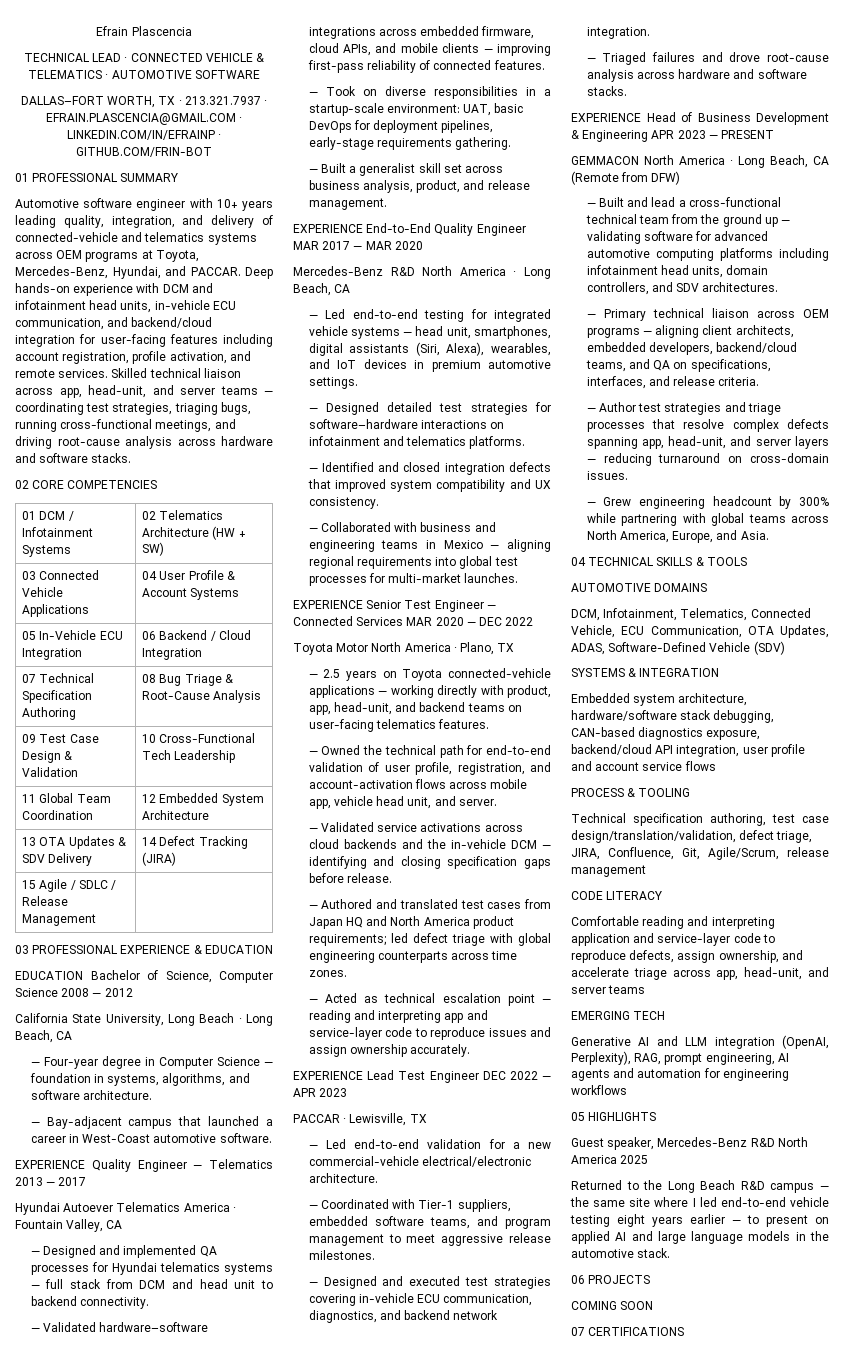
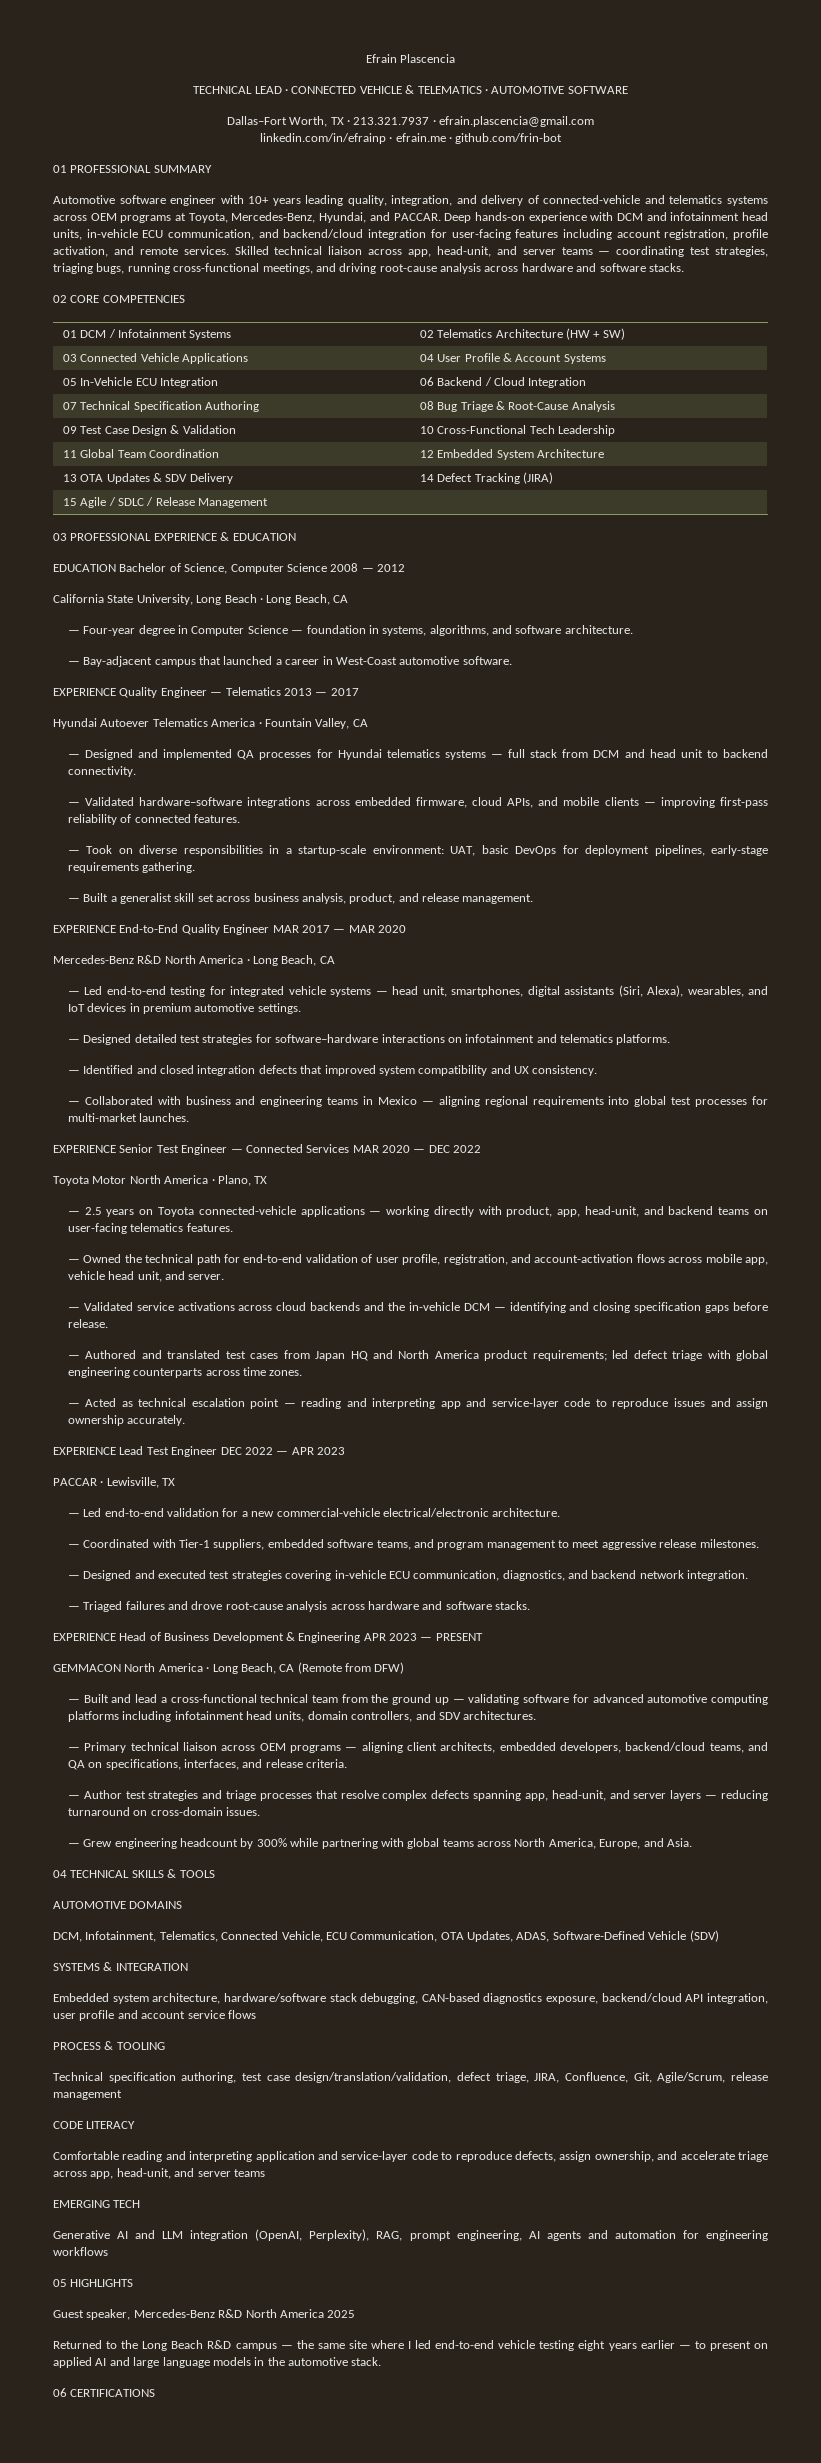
- DALLAS–FORT WORTH, TX · 213.321.7937 · EFRAIN.PLASCENCIA@GMAIL.COM · LINKEDIN.COM/IN/EFRAINP · GITHUB.COM/FRIN-BOT
+ Dallas–Fort Worth, TX · 213.321.7937 · efrain.plascencia@gmail.com
+ linkedin.com/in/efrainp · efrain.me · github.com/frin-bot
- 06 PROJECTS
- COMING SOON
- 07 CERTIFICATIONS
+ 06 CERTIFICATIONS

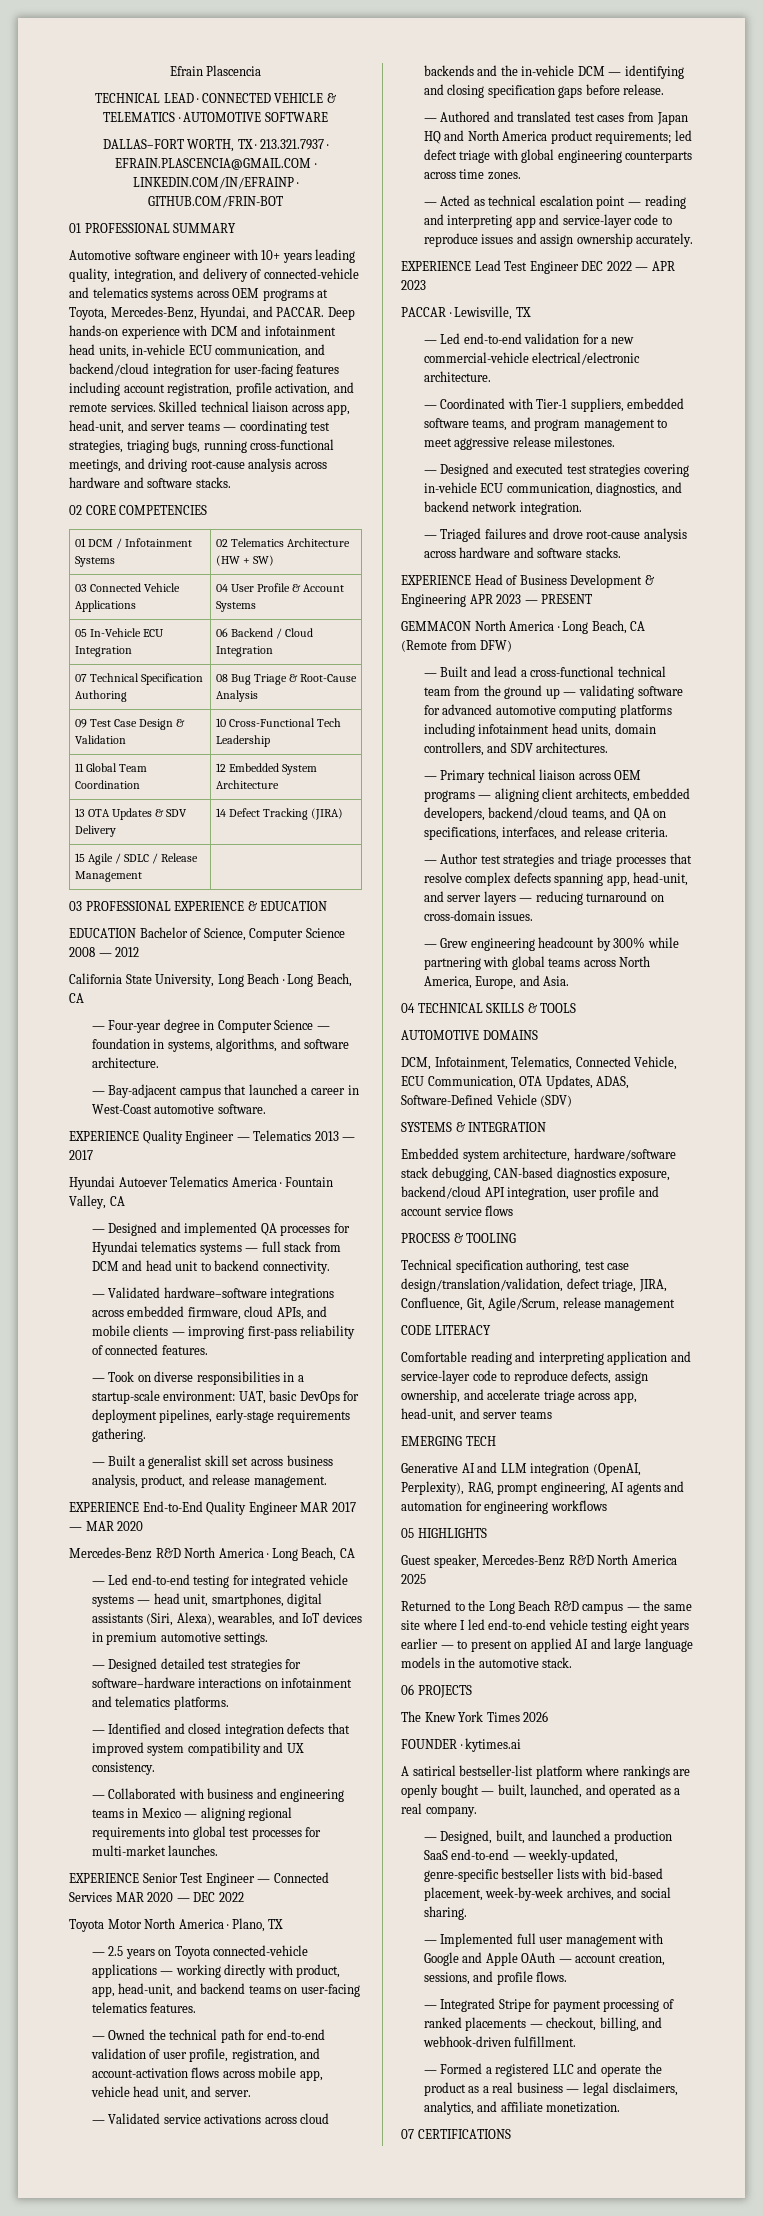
- Dallas–Fort Worth, TX · 213.321.7937 · efrain.plascencia@gmail.com
- linkedin.com/in/efrainp · efrain.me · github.com/frin-bot
+ DALLAS–FORT WORTH, TX · 213.321.7937 · EFRAIN.PLASCENCIA@GMAIL.COM · LINKEDIN.COM/IN/EFRAINP · GITHUB.COM/FRIN-BOT
- 06 CERTIFICATIONS
+ 06 PROJECTS
+ The Knew York Times 2026
+ FOUNDER · kytimes.ai
+ A satirical bestseller-list platform where rankings are openly bought — built, launched, and operated as a real company.
+ — Designed, built, and launched a production SaaS end-to-end — weekly-updated, genre-specific bestseller lists with bid-based placement, week-by-week archives, and social sharing.
+ — Implemented full user management with Google and Apple OAuth — account creation, sessions, and profile flows.
+ — Integrated Stripe for payment processing of ranked placements — checkout, billing, and webhook-driven fulfillment.
+ — Formed a registered LLC and operate the product as a real business — legal disclaimers, analytics, and affiliate monetization.
+ 07 CERTIFICATIONS

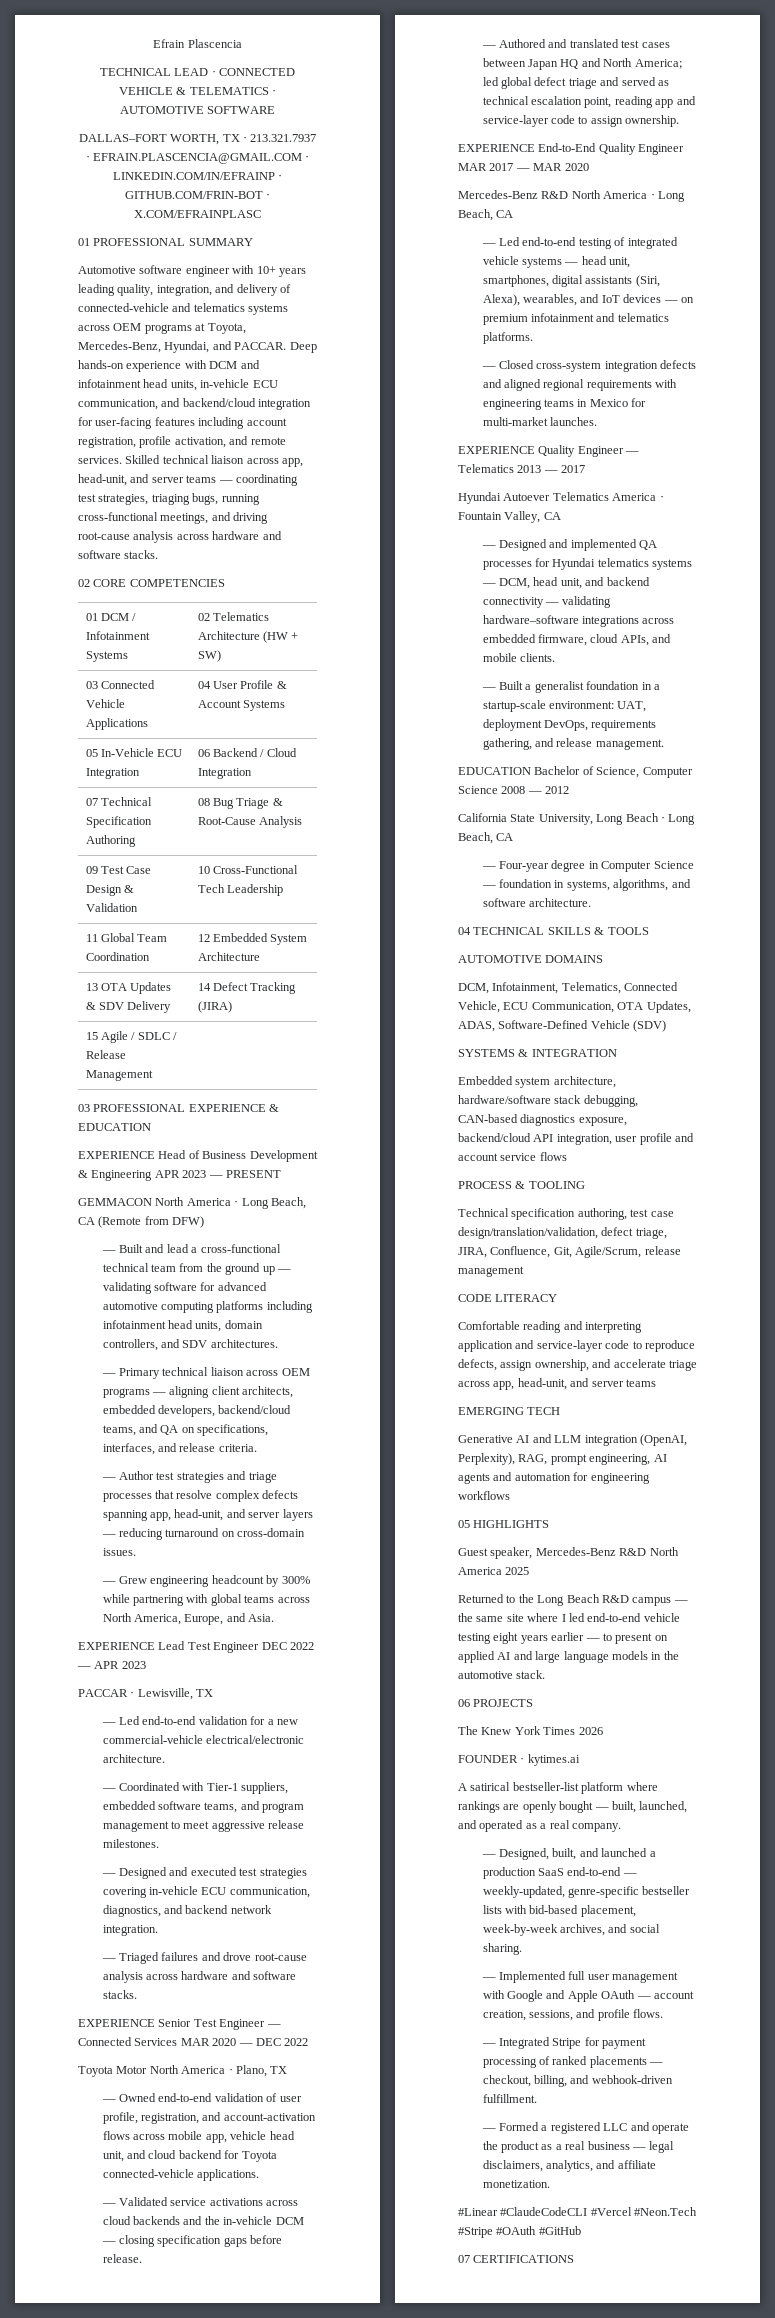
- DALLAS–FORT WORTH, TX · 213.321.7937 · EFRAIN.PLASCENCIA@GMAIL.COM · LINKEDIN.COM/IN/EFRAINP · GITHUB.COM/FRIN-BOT
+ DALLAS–FORT WORTH, TX · 213.321.7937 · EFRAIN.PLASCENCIA@GMAIL.COM · LINKEDIN.COM/IN/EFRAINP · GITHUB.COM/FRIN-BOT · X.COM/EFRAINPLASC
- EDUCATION Bachelor of Science, Computer Science 2008 — 2012
- California State University, Long Beach · Long Beach, CA
- — Four-year degree in Computer Science — foundation in systems, algorithms, and software architecture.
- — Bay-adjacent campus that launched a career in West-Coast automotive software.
- EXPERIENCE Quality Engineer — Telematics 2013 — 2017
- Hyundai Autoever Telematics America · Fountain Valley, CA
- — Designed and implemented QA processes for Hyundai telematics systems — full stack from DCM and head unit to backend connectivity.
- — Validated hardware–software integrations across embedded firmware, cloud APIs, and mobile clients — improving first-pass reliability of connected features.
- — Took on diverse responsibilities in a startup-scale environment: UAT, basic DevOps for deployment pipelines, early-stage requirements gathering.
- — Built a generalist skill set across business analysis, product, and release management.
- EXPERIENCE End-to-End Quality Engineer MAR 2017 — MAR 2020
- Mercedes-Benz R&D North America · Long Beach, CA
- — Led end-to-end testing for integrated vehicle systems — head unit, smartphones, digital assistants (Siri, Alexa), wearables, and IoT devices in premium automotive settings.
- — Designed detailed test strategies for software–hardware interactions on infotainment and telematics platforms.
- — Identified and closed integration defects that improved system compatibility and UX consistency.
- — Collaborated with business and engineering teams in Mexico — aligning regional requirements into global test processes for multi-market launches.
- EXPERIENCE Senior Test Engineer — Connected Services MAR 2020 — DEC 2022
- Toyota Motor North America · Plano, TX
- — 2.5 years on Toyota connected-vehicle applications — working directly with product, app, head-unit, and backend teams on user-facing telematics features.
- — Owned the technical path for end-to-end validation of user profile, registration, and account-activation flows across mobile app, vehicle head unit, and server.
- — Validated service activations across cloud backends and the in-vehicle DCM — identifying and closing specification gaps before release.
- — Authored and translated test cases from Japan HQ and North America product requirements; led defect triage with global engineering counterparts across time zones.
- — Acted as technical escalation point — reading and interpreting app and service-layer code to reproduce issues and assign ownership accurately.
- EXPERIENCE Lead Test Engineer DEC 2022 — APR 2023
- PACCAR · Lewisville, TX
- — Led end-to-end validation for a new commercial-vehicle electrical/electronic architecture.
- — Coordinated with Tier-1 suppliers, embedded software teams, and program management to meet aggressive release milestones.
- — Designed and executed test strategies covering in-vehicle ECU communication, diagnostics, and backend network integration.
- — Triaged failures and drove root-cause analysis across hardware and software stacks.
+ EXPERIENCE Lead Test Engineer DEC 2022 — APR 2023
+ PACCAR · Lewisville, TX
+ — Led end-to-end validation for a new commercial-vehicle electrical/electronic architecture.
+ — Coordinated with Tier-1 suppliers, embedded software teams, and program management to meet aggressive release milestones.
+ — Designed and executed test strategies covering in-vehicle ECU communication, diagnostics, and backend network integration.
+ — Triaged failures and drove root-cause analysis across hardware and software stacks.
+ EXPERIENCE Senior Test Engineer — Connected Services MAR 2020 — DEC 2022
+ Toyota Motor North America · Plano, TX
+ — Owned end-to-end validation of user profile, registration, and account-activation flows across mobile app, vehicle head unit, and cloud backend for Toyota connected-vehicle applications.
+ — Validated service activations across cloud backends and the in-vehicle DCM — closing specification gaps before release.
+ — Authored and translated test cases between Japan HQ and North America; led global defect triage and served as technical escalation point, reading app and service-layer code to assign ownership.
+ EXPERIENCE End-to-End Quality Engineer MAR 2017 — MAR 2020
+ Mercedes-Benz R&D North America · Long Beach, CA
+ — Led end-to-end testing of integrated vehicle systems — head unit, smartphones, digital assistants (Siri, Alexa), wearables, and IoT devices — on premium infotainment and telematics platforms.
+ — Closed cross-system integration defects and aligned regional requirements with engineering teams in Mexico for multi-market launches.
+ EXPERIENCE Quality Engineer — Telematics 2013 — 2017
+ Hyundai Autoever Telematics America · Fountain Valley, CA
+ — Designed and implemented QA processes for Hyundai telematics systems — DCM, head unit, and backend connectivity — validating hardware–software integrations across embedded firmware, cloud APIs, and mobile clients.
+ — Built a generalist foundation in a startup-scale environment: UAT, deployment DevOps, requirements gathering, and release management.
+ EDUCATION Bachelor of Science, Computer Science 2008 — 2012
+ California State University, Long Beach · Long Beach, CA
+ — Four-year degree in Computer Science — foundation in systems, algorithms, and software architecture.
+ #Linear #ClaudeCodeCLI #Vercel #Neon.Tech #Stripe #OAuth #GitHub

